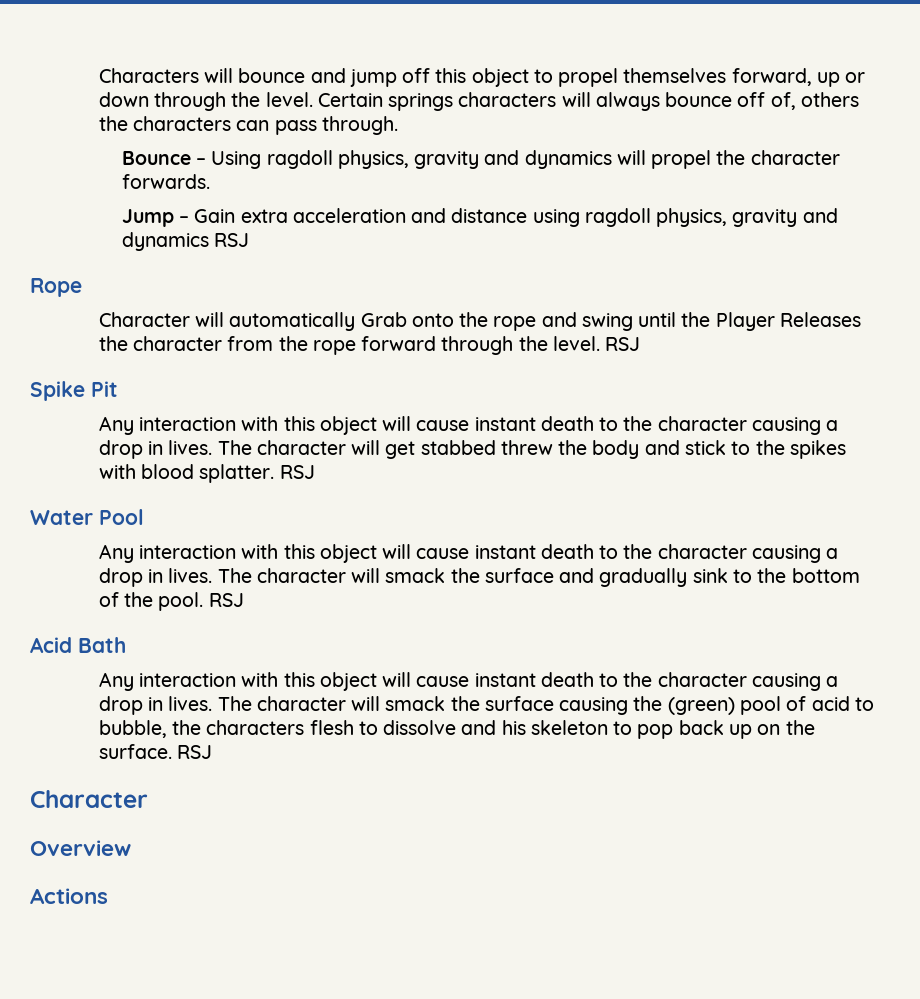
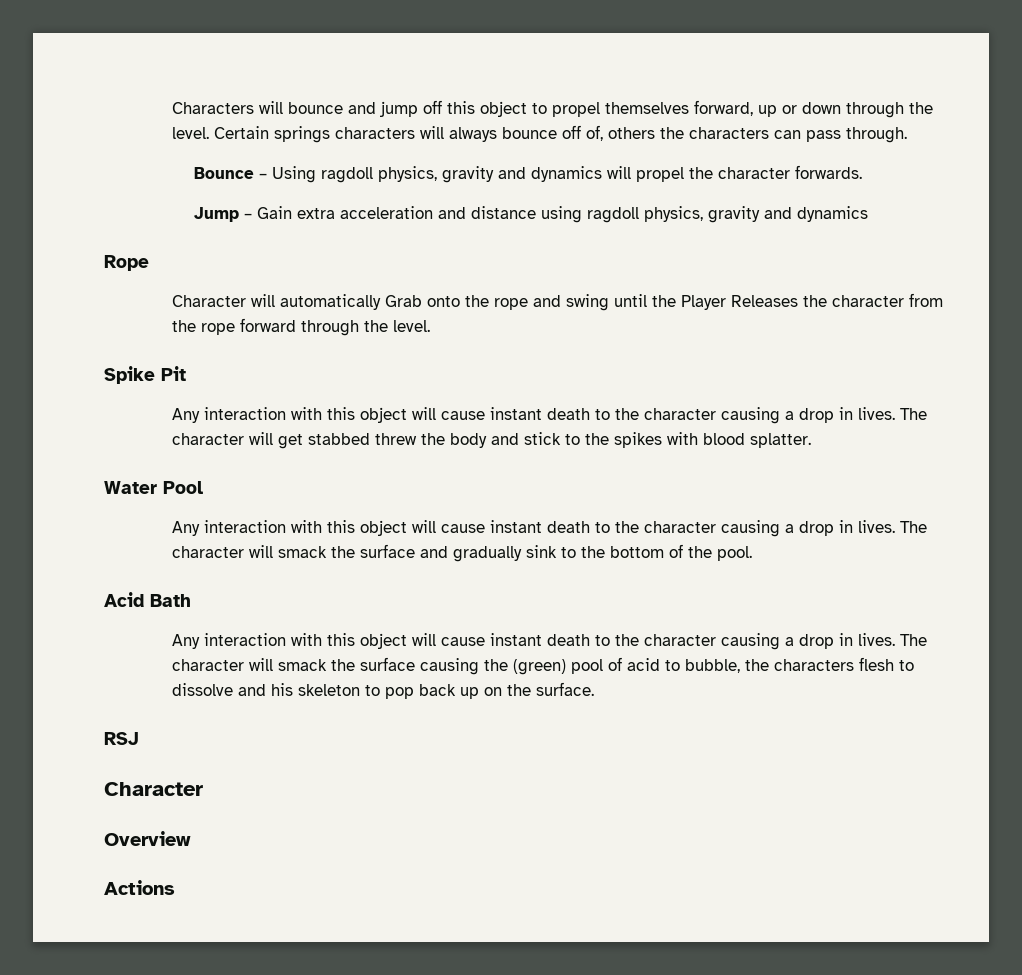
- Jump – Gain extra acceleration and distance using ragdoll physics, gravity and dynamics RSJ
+ Jump – Gain extra acceleration and distance using ragdoll physics, gravity and dynamics
- Character will automatically Grab onto the rope and swing until the Player Releases the character from the rope forward through the level. RSJ
+ Character will automatically Grab onto the rope and swing until the Player Releases the character from the rope forward through the level.
- The character will get stabbed threw the body and stick to the spikes with blood splatter. RSJ
+ The character will get stabbed threw the body and stick to the spikes with blood splatter.
- The character will smack the surface and gradually sink to the bottom of the pool. RSJ
+ The character will smack the surface and gradually sink to the bottom of the pool.
- The character will smack the surface causing the (green) pool of acid to bubble, the characters flesh to dissolve and his skeleton to pop back up on the surface. RSJ
+ The character will smack the surface causing the (green) pool of acid to bubble, the characters flesh to dissolve and his skeleton to pop back up on the surface.
+ RSJ

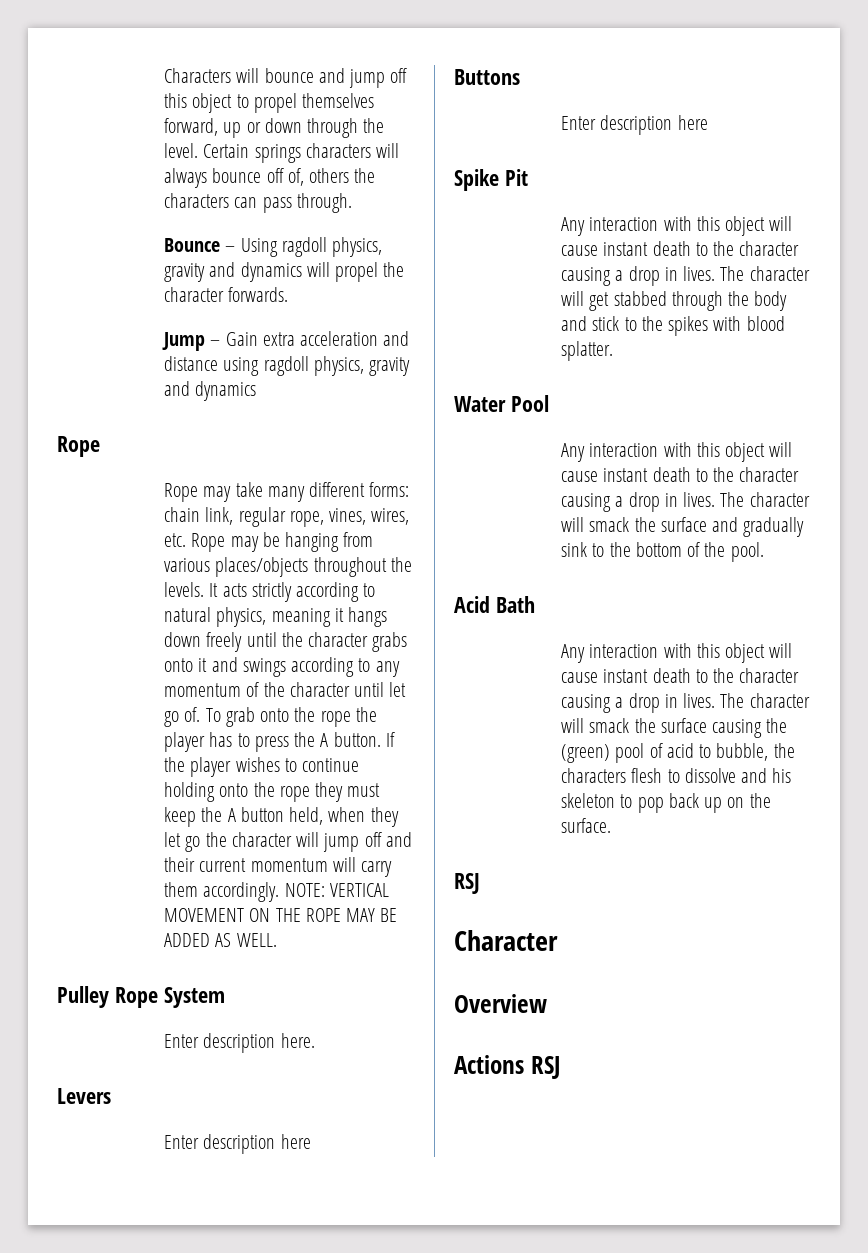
- Character will automatically Grab onto the rope and swing until the Player Releases the character from the rope forward through the level.
+ Rope may take many different forms: chain link, regular rope, vines, wires, etc. Rope may be hanging from various places/objects throughout the levels. It acts strictly according to natural physics, meaning it hangs down freely until the character grabs onto it and swings according to any momentum of the character until let go of. To grab onto the rope the player has to press the A button. If the player wishes to continue holding onto the rope they must keep the A button held, when they let go the character will jump off and their current momentum will carry them accordingly. NOTE: VERTICAL MOVEMENT ON THE ROPE MAY BE ADDED AS WELL.
+ Pulley Rope System
+ Enter description here.
+ Levers
+ Enter description here
+ Buttons
+ Enter description here
- The character will get stabbed threw the body and stick to the spikes with blood splatter.
+ The character will get stabbed through the body and stick to the spikes with blood splatter.
- Actions
+ Actions RSJ

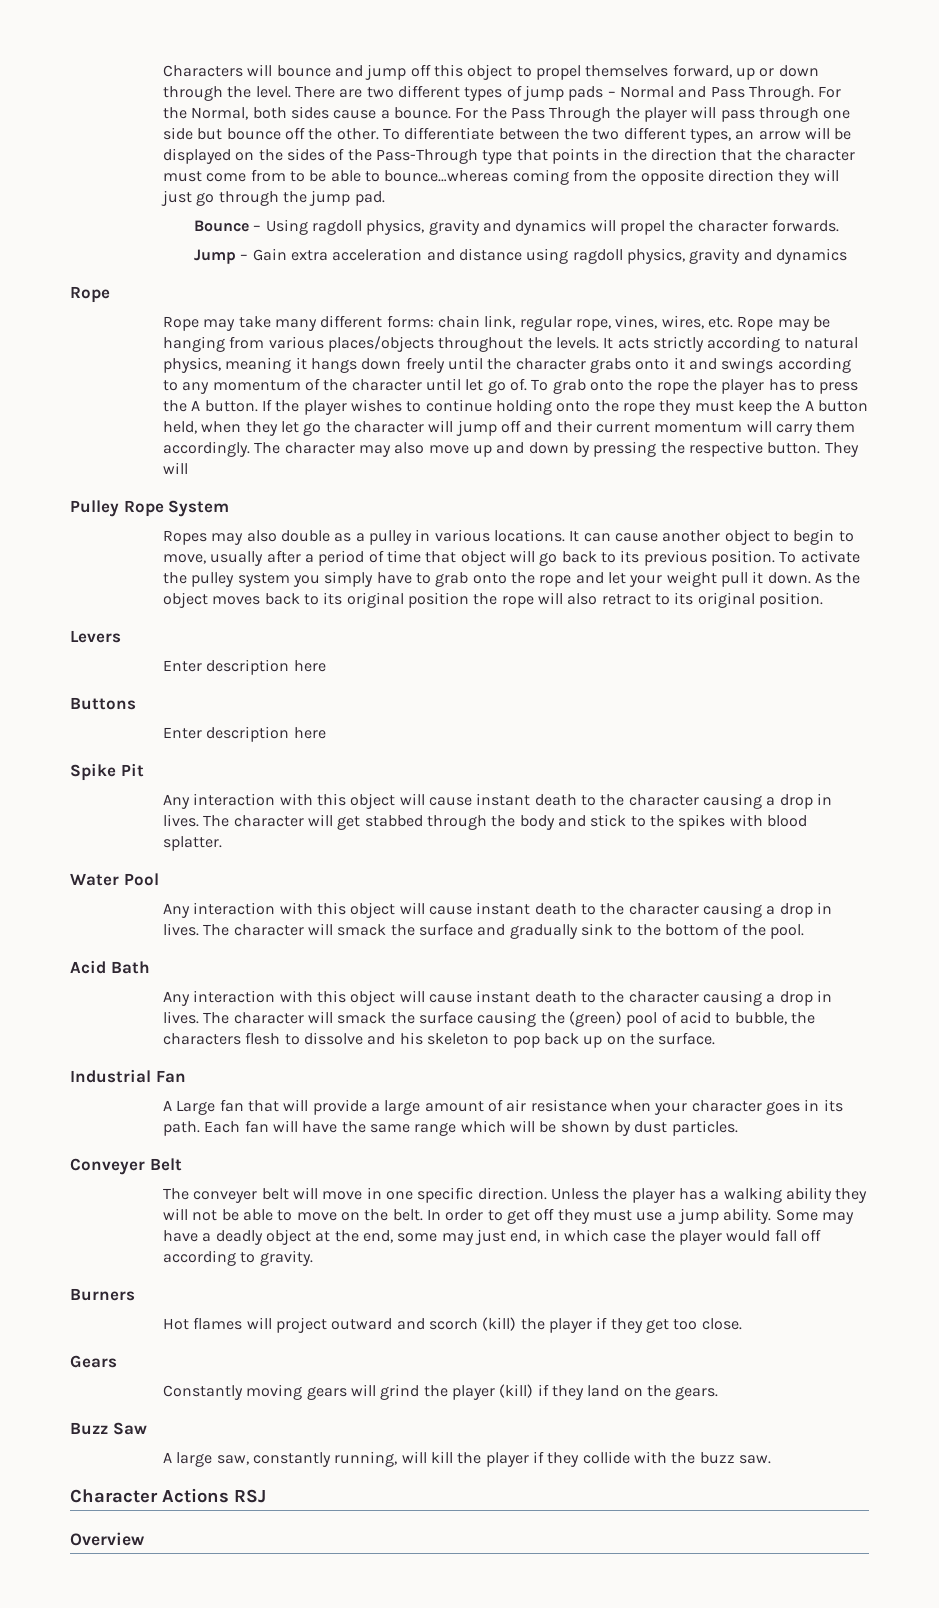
- Certain springs characters will always bounce off of, others the characters can pass through.
+ There are two different types of jump pads – Normal and Pass Through. For the Normal, both sides cause a bounce. For the Pass Through the player will pass through one side but bounce off the other. To differentiate between the two different types, an arrow will be displayed on the sides of the Pass-Through type that points in the direction that the character must come from to be able to bounce…whereas coming from the opposite direction they will just go through the jump pad.
- NOTE: VERTICAL MOVEMENT ON THE ROPE MAY BE ADDED AS WELL.
+ The character may also move up and down by pressing the respective button. They will
  Pulley Rope System
- Enter description here.
+ Ropes may also double as a pulley in various locations. It can cause another object to begin to move, usually after a period of time that object will go back to its previous position. To activate the pulley system you simply have to grab onto the rope and let your weight pull it down. As the object moves back to its original position the rope will also retract to its original position.
  The character will smack the surface causing the (green) pool of acid to bubble, the characters flesh to dissolve and his skeleton to pop back up on the surface.
- RSJ
- Character
+ Industrial Fan
+ A Large fan that will provide a large amount of air resistance when your character goes in its path. Each fan will have the same range which will be shown by dust particles.
+ Conveyer Belt
+ The conveyer belt will move in one specific direction. Unless the player has a walking ability they will not be able to move on the belt. In order to get off they must use a jump ability. Some may have a deadly object at the end, some may just end, in which case the player would fall off according to gravity.
+ Burners
+ Hot flames will project outward and scorch (kill) the player if they get too close.
+ Gears
+ Constantly moving gears will grind the player (kill) if they land on the gears.
+ Buzz Saw
+ A large saw, constantly running, will kill the player if they collide with the buzz saw.
+ Character Actions RSJ
- Actions RSJ

